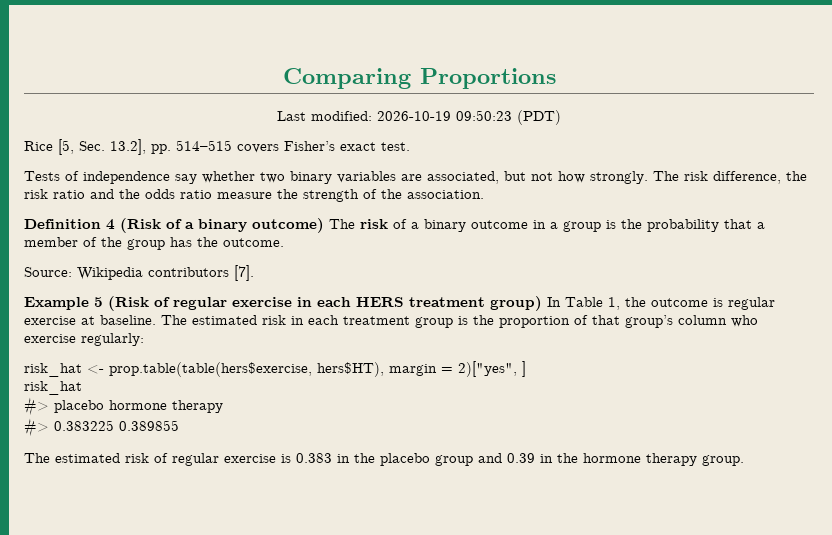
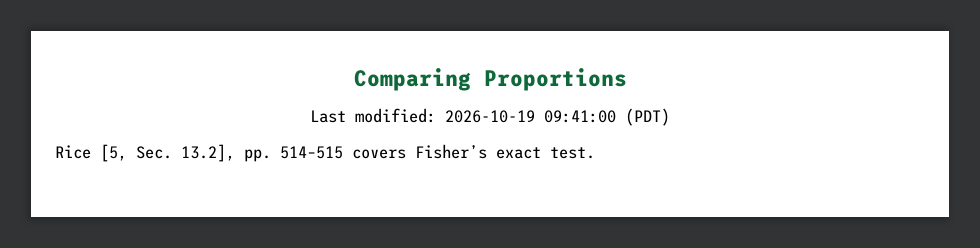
- Last modified: 2026-10-19 09:50:23 (PDT)
+ Last modified: 2026-10-19 09:41:00 (PDT)
- Tests of independence say whether two binary variables are associated, but not how strongly. The risk difference, the risk ratio and the odds ratio measure the strength of the association.
- Definition 4 (Risk of a binary outcome) The risk of a binary outcome in a group is the probability that a member of the group has the outcome.
- Source: Wikipedia contributors [7].
- Example 5 (Risk of regular exercise in each HERS treatment group) In Table 1, the outcome is regular exercise at baseline. The estimated risk in each treatment group is the proportion of that group’s column who exercise regularly:
- risk_hat <- prop.table(table(hers$exercise, hers$HT), margin = 2)["yes", ]
- risk_hat
- #> placebo hormone therapy
- #> 0.383225 0.389855
- The estimated risk of regular exercise is 0.383 in the placebo group and 0.39 in the hormone therapy group.

